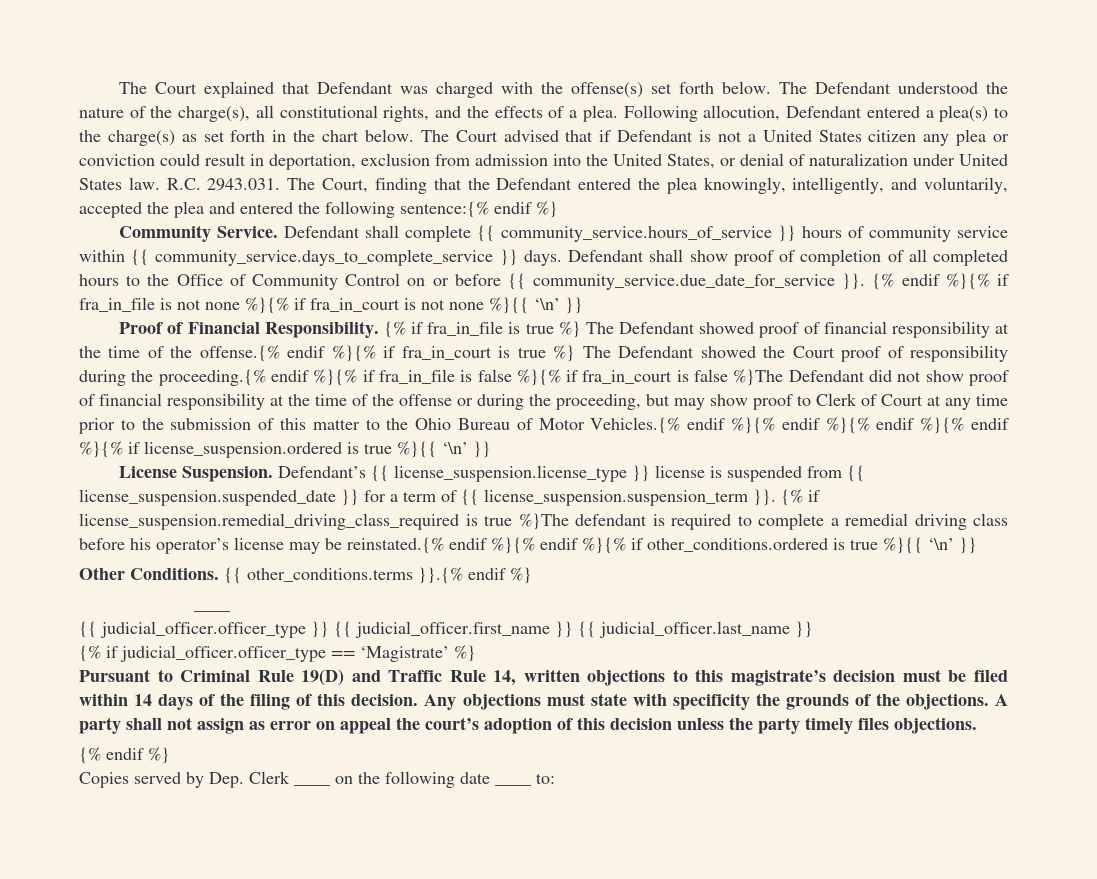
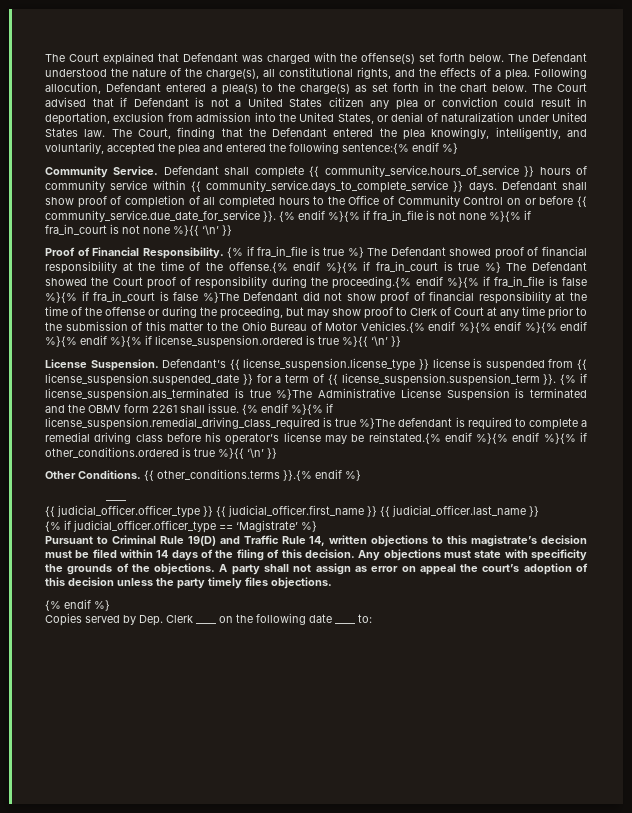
- R.C. 2943.031. The Court, finding that the Defendant entered the plea knowingly, intelligently, and voluntarily, accepted the plea and entered the following sentence:{% endif %}
+ The Court, finding that the Defendant entered the plea knowingly, intelligently, and voluntarily, accepted the plea and entered the following sentence:{% endif %}
- {% if license_suspension.remedial_driving_class_required is true %}The defendant is required to complete a remedial driving class before his operator’s license may be reinstated.{% endif %}{% endif %}{% if other_conditions.ordered is true %}{{ ‘\n’ }}
+ {% if license_suspension.als_terminated is true %}The Administrative License Suspension is terminated and the OBMV form 2261 shall issue. {% endif %}{% if license_suspension.remedial_driving_class_required is true %}The defendant is required to complete a remedial driving class before his operator’s license may be reinstated.{% endif %}{% endif %}{% if other_conditions.ordered is true %}{{ ‘\n’ }}

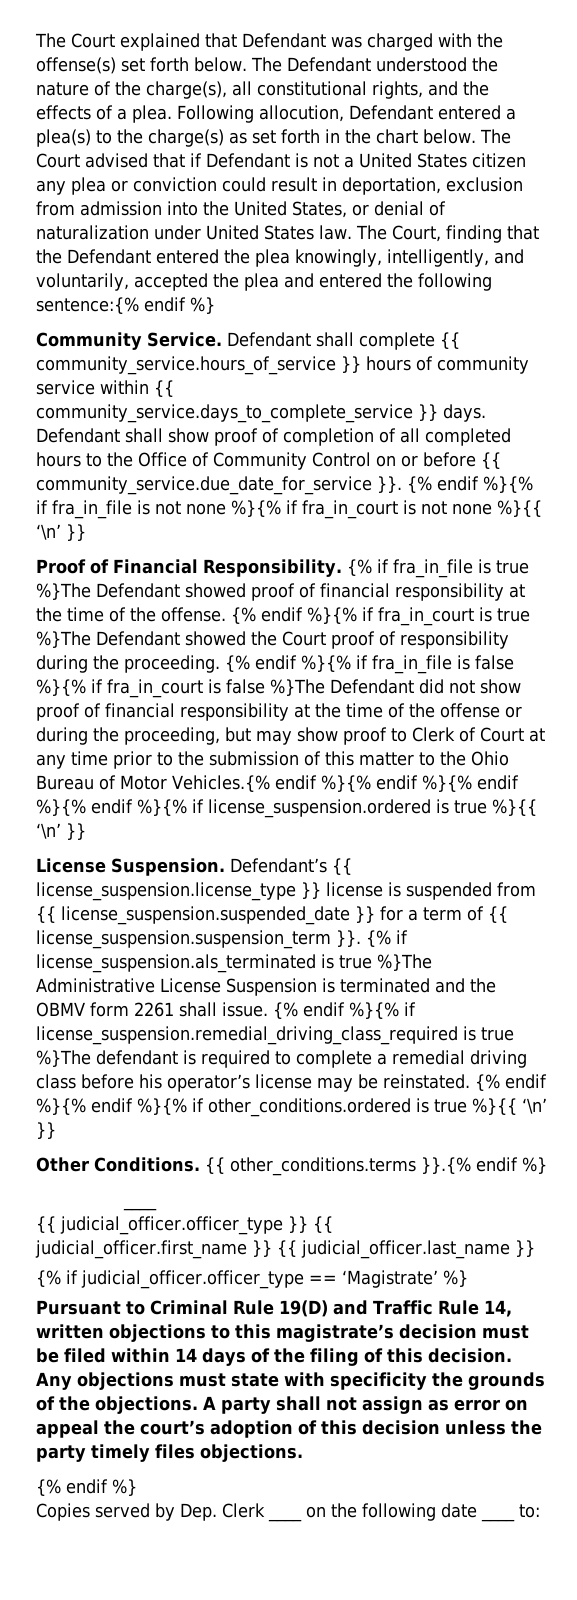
- {% if fra_in_file is true %} The Defendant showed proof of financial responsibility at the time of the offense.{% endif %}{% if fra_in_court is true %} The Defendant showed the Court proof of responsibility during the proceeding.{% endif %}{% if fra_in_file is false %}{% if fra_in_court is false %}The Defendant did not show proof of financial responsibility at the time of the offense or during the proceeding, but may show proof to Clerk of Court at any time prior to the submission of this matter to the Ohio Bureau of Motor Vehicles.{% endif %}{% endif %}{% endif %}{% endif %}{% if license_suspension.ordered is true %}{{ ‘\n’ }}
+ {% if fra_in_file is true %}The Defendant showed proof of financial responsibility at the time of the offense. {% endif %}{% if fra_in_court is true %}The Defendant showed the Court proof of responsibility during the proceeding. {% endif %}{% if fra_in_file is false %}{% if fra_in_court is false %}The Defendant did not show proof of financial responsibility at the time of the offense or during the proceeding, but may show proof to Clerk of Court at any time prior to the submission of this matter to the Ohio Bureau of Motor Vehicles.{% endif %}{% endif %}{% endif %}{% endif %}{% if license_suspension.ordered is true %}{{ ‘\n’ }}
- {% endif %}{% if license_suspension.remedial_driving_class_required is true %}The defendant is required to complete a remedial driving class before his operator’s license may be reinstated.{% endif %}{% endif %}{% if other_conditions.ordered is true %}{{ ‘\n’ }}
+ {% endif %}{% if license_suspension.remedial_driving_class_required is true %}The defendant is required to complete a remedial driving class before his operator’s license may be reinstated. {% endif %}{% endif %}{% if other_conditions.ordered is true %}{{ ‘\n’ }}

